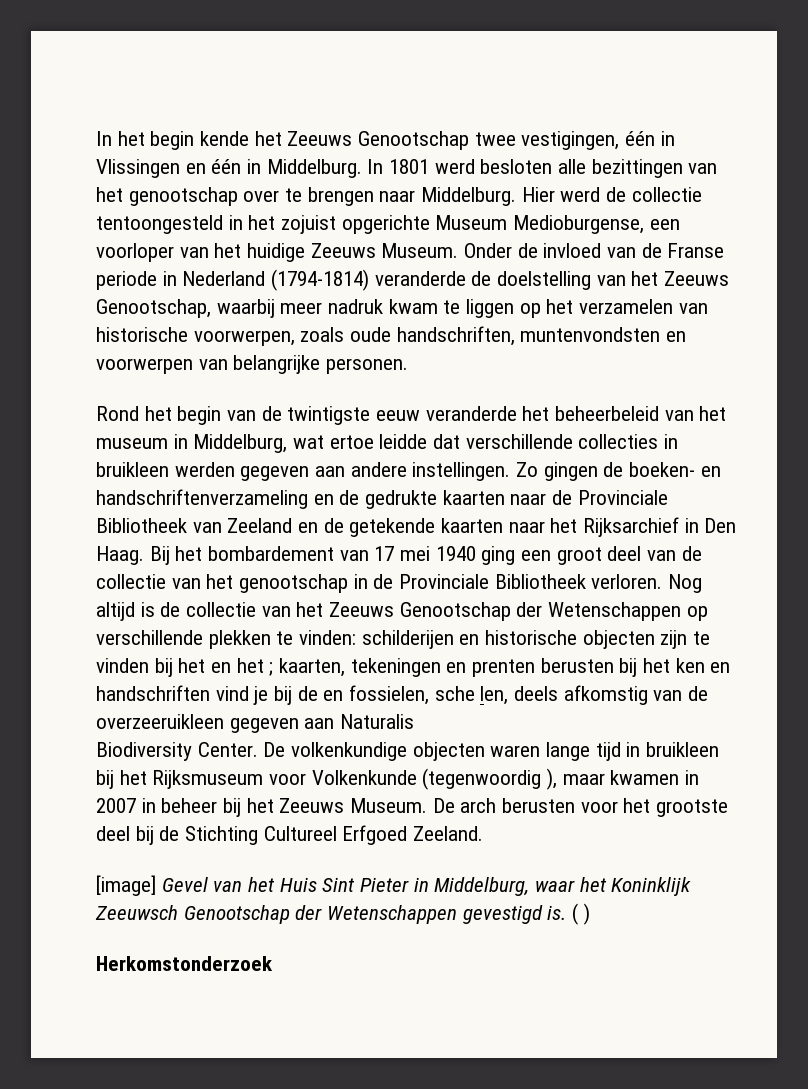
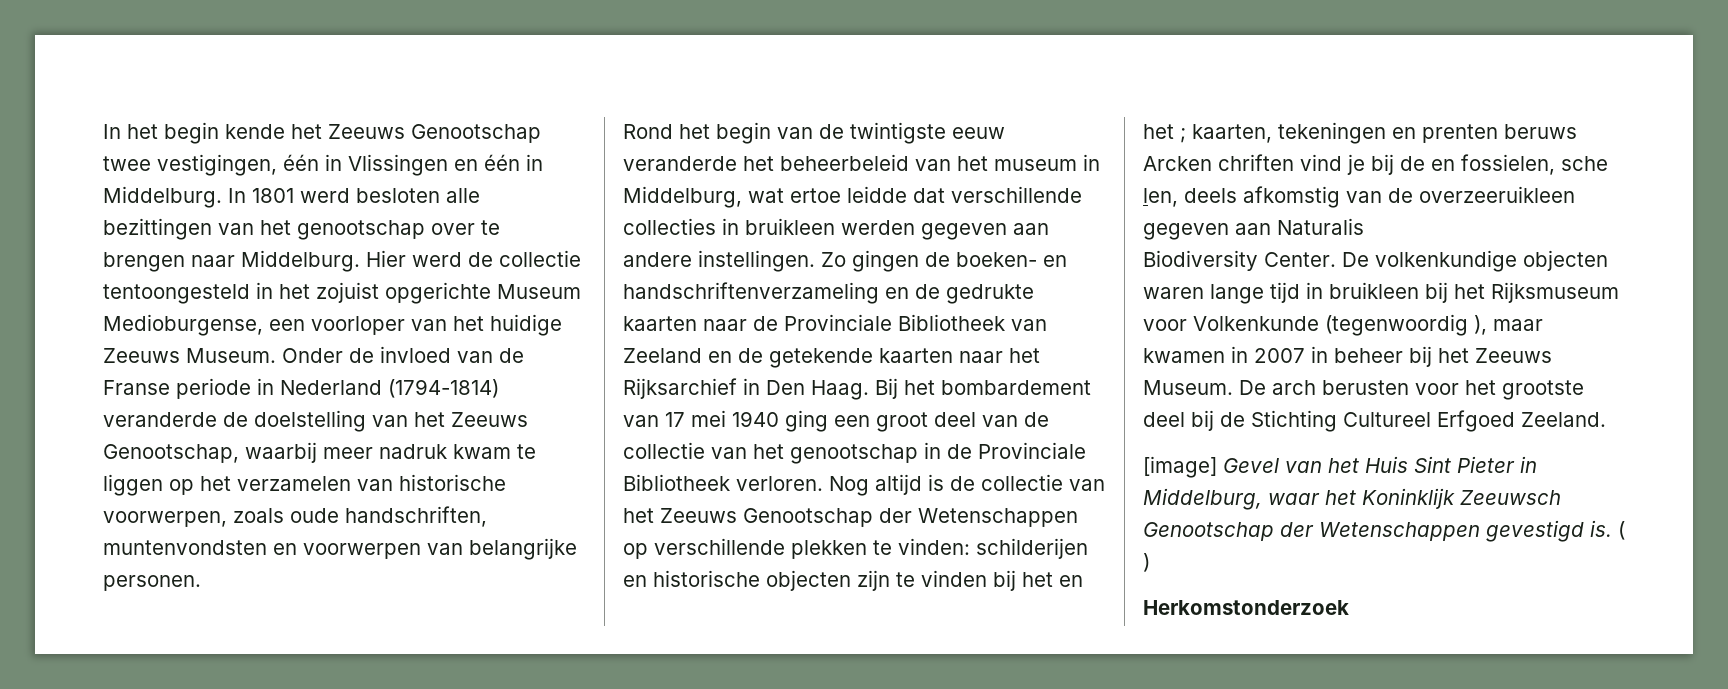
- Nog altijd is de collectie van het Zeeuws Genootschap der Wetenschappen op verschillende plekken te vinden: schilderijen en historische objecten zijn te vinden bij het en het ; kaarten, tekeningen en prenten berusten bij het ken en handschriften vind je bij de en fossielen, sche len, deels afkomstig van de overzeeruikleen gegeven aan Naturalis
+ Nog altijd is de collectie van het Zeeuws Genootschap der Wetenschappen op verschillende plekken te vinden: schilderijen en historische objecten zijn te vinden bij het en het ; kaarten, tekeningen en prenten beruws Arcken chriften vind je bij de en fossielen, sche len, deels afkomstig van de overzeeruikleen gegeven aan Naturalis

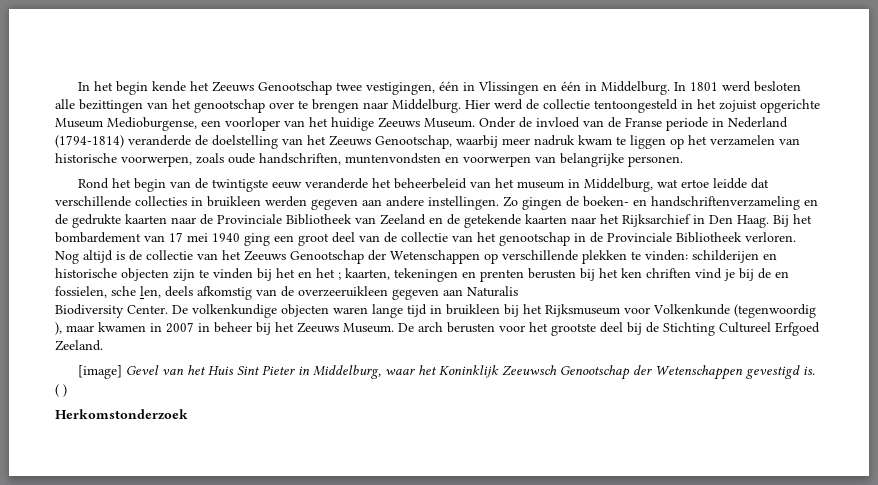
- Nog altijd is de collectie van het Zeeuws Genootschap der Wetenschappen op verschillende plekken te vinden: schilderijen en historische objecten zijn te vinden bij het en het ; kaarten, tekeningen en prenten beruws Arcken chriften vind je bij de en fossielen, sche len, deels afkomstig van de overzeeruikleen gegeven aan Naturalis
+ Nog altijd is de collectie van het Zeeuws Genootschap der Wetenschappen op verschillende plekken te vinden: schilderijen en historische objecten zijn te vinden bij het en het ; kaarten, tekeningen en prenten berusten bij het ken chriften vind je bij de en fossielen, sche len, deels afkomstig van de overzeeruikleen gegeven aan Naturalis

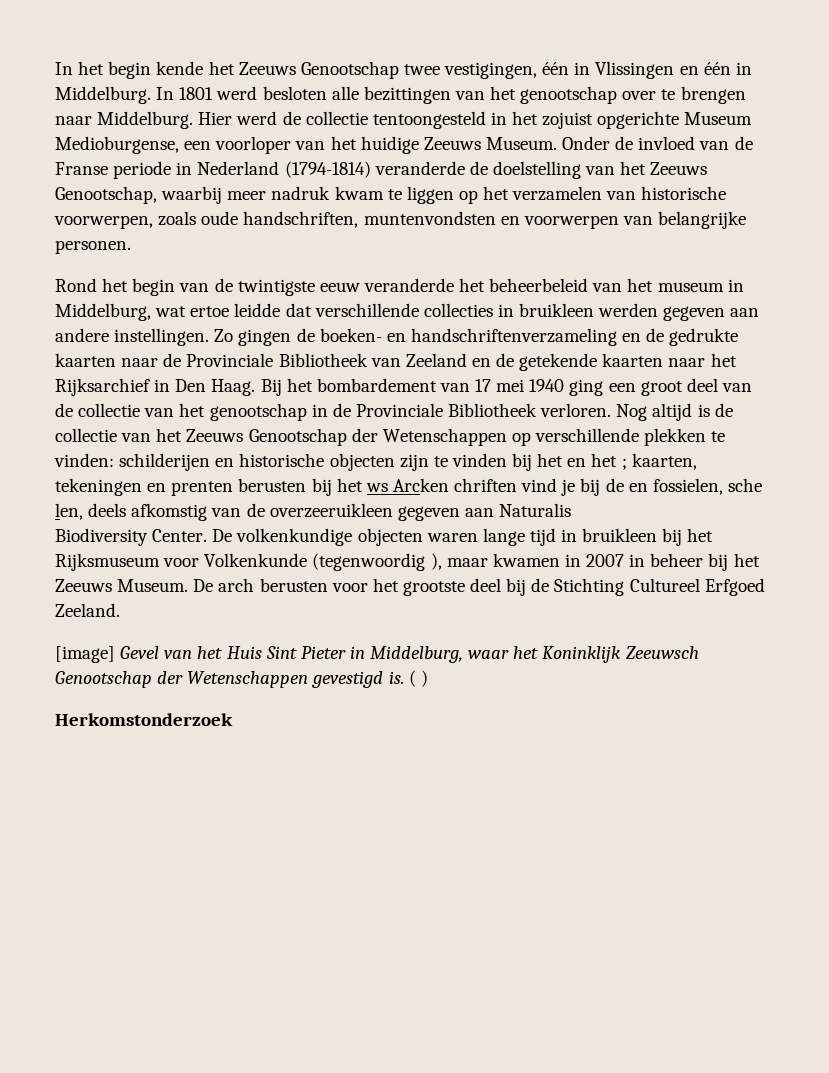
- Nog altijd is de collectie van het Zeeuws Genootschap der Wetenschappen op verschillende plekken te vinden: schilderijen en historische objecten zijn te vinden bij het en het ; kaarten, tekeningen en prenten berusten bij het ken chriften vind je bij de en fossielen, sche len, deels afkomstig van de overzeeruikleen gegeven aan Naturalis
+ Nog altijd is de collectie van het Zeeuws Genootschap der Wetenschappen op verschillende plekken te vinden: schilderijen en historische objecten zijn te vinden bij het en het ; kaarten, tekeningen en prenten berusten bij het ws Arcken chriften vind je bij de en fossielen, sche len, deels afkomstig van de overzeeruikleen gegeven aan Naturalis

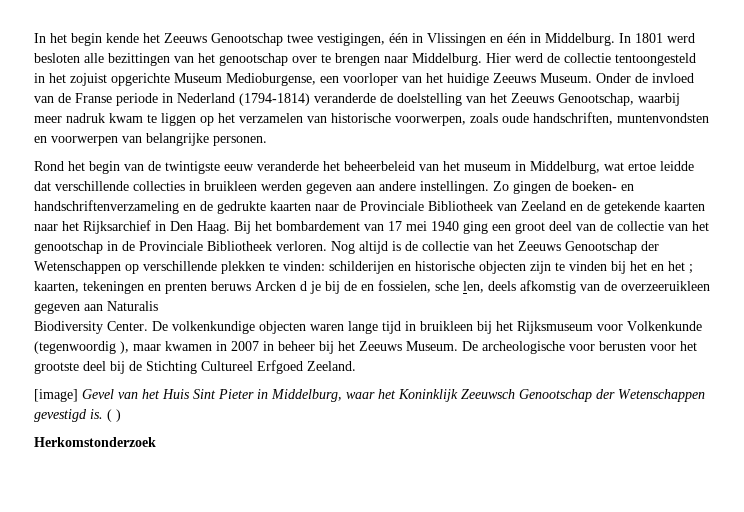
- Nog altijd is de collectie van het Zeeuws Genootschap der Wetenschappen op verschillende plekken te vinden: schilderijen en historische objecten zijn te vinden bij het en het ; kaarten, tekeningen en prenten berusten bij het ws Arcken chriften vind je bij de en fossielen, sche len, deels afkomstig van de overzeeruikleen gegeven aan Naturalis
+ Nog altijd is de collectie van het Zeeuws Genootschap der Wetenschappen op verschillende plekken te vinden: schilderijen en historische objecten zijn te vinden bij het en het ; kaarten, tekeningen en prenten beruws Arcken d je bij de en fossielen, sche len, deels afkomstig van de overzeeruikleen gegeven aan Naturalis
- De arch berusten voor het grootste deel bij de Stichting Cultureel Erfgoed Zeeland.
+ De archeologische voor berusten voor het grootste deel bij de Stichting Cultureel Erfgoed Zeeland.

